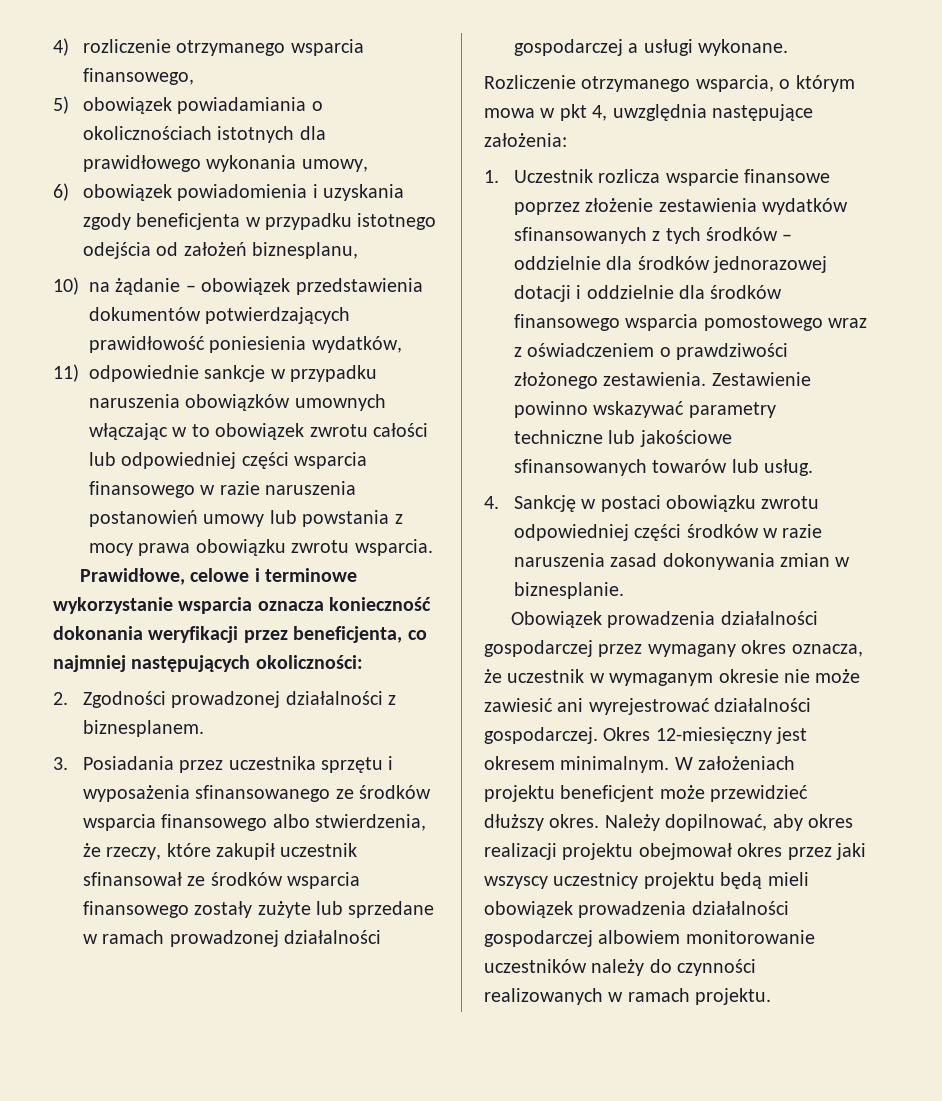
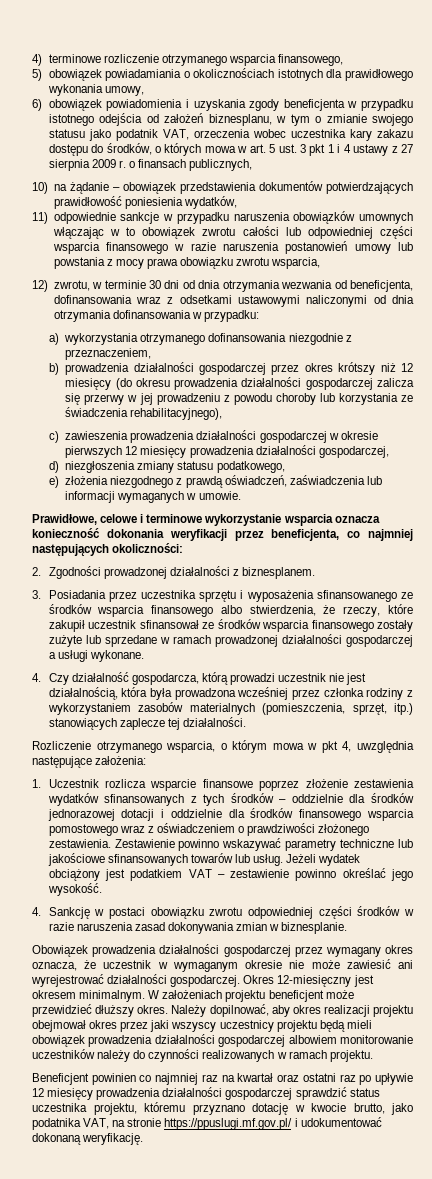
- 4) rozliczenie otrzymanego wsparcia finansowego,
+ 4) terminowe rozliczenie otrzymanego wsparcia finansowego,
- 6) obowiązek powiadomienia i uzyskania zgody beneficjenta w przypadku istotnego odejścia od założeń biznesplanu,
+ 6) obowiązek powiadomienia i uzyskania zgody beneficjenta w przypadku istotnego odejścia od założeń biznesplanu, w tym o zmianie swojego statusu jako podatnik VAT, orzeczenia wobec uczestnika kary zakazu dostępu do środków, o których mowa w art. 5 ust. 3 pkt 1 i 4 ustawy z 27 sierpnia 2009 r. o finansach publicznych,
- 11) odpowiednie sankcje w przypadku naruszenia obowiązków umownych włączając w to obowiązek zwrotu całości lub odpowiedniej części wsparcia finansowego w razie naruszenia postanowień umowy lub powstania z mocy prawa obowiązku zwrotu wsparcia.
+ 11) odpowiednie sankcje w przypadku naruszenia obowiązków umownych włączając w to obowiązek zwrotu całości lub odpowiedniej części wsparcia finansowego w razie naruszenia postanowień umowy lub powstania z mocy prawa obowiązku zwrotu wsparcia,
+ 12) zwrotu, w terminie 30 dni od dnia otrzymania wezwania od beneficjenta, dofinansowania wraz z odsetkami ustawowymi naliczonymi od dnia otrzymania dofinansowania w przypadku:
+ a) wykorzystania otrzymanego dofinansowania niezgodnie z przeznaczeniem,
+ b) prowadzenia działalności gospodarczej przez okres krótszy niż 12 miesięcy (do okresu prowadzenia działalności gospodarczej zalicza się przerwy w jej prowadzeniu z powodu choroby lub korzystania ze świadczenia rehabilitacyjnego),
+ c) zawieszenia prowadzenia działalności gospodarczej w okresie pierwszych 12 miesięcy prowadzenia działalności gospodarczej,
+ d) niezgłoszenia zmiany statusu podatkowego,
+ e) złożenia niezgodnego z prawdą oświadczeń, zaświadczenia lub informacji wymaganych w umowie.
+ 4. Czy działalność gospodarcza, którą prowadzi uczestnik nie jest działalnością, która była prowadzona wcześniej przez członka rodziny z wykorzystaniem zasobów materialnych (pomieszczenia, sprzęt, itp.) stanowiących zaplecze tej działalności.
+ Jeżeli wydatek obciążony jest podatkiem VAT – zestawienie powinno określać jego wysokość.
+ Beneficjent powinien co najmniej raz na kwartał oraz ostatni raz po upływie 12 miesięcy prowadzenia działalności gospodarczej sprawdzić status uczestnika projektu, któremu przyznano dotację w kwocie brutto, jako podatnika VAT, na stronie https://ppuslugi.mf.gov.pl/ i udokumentować dokonaną weryfikację.

